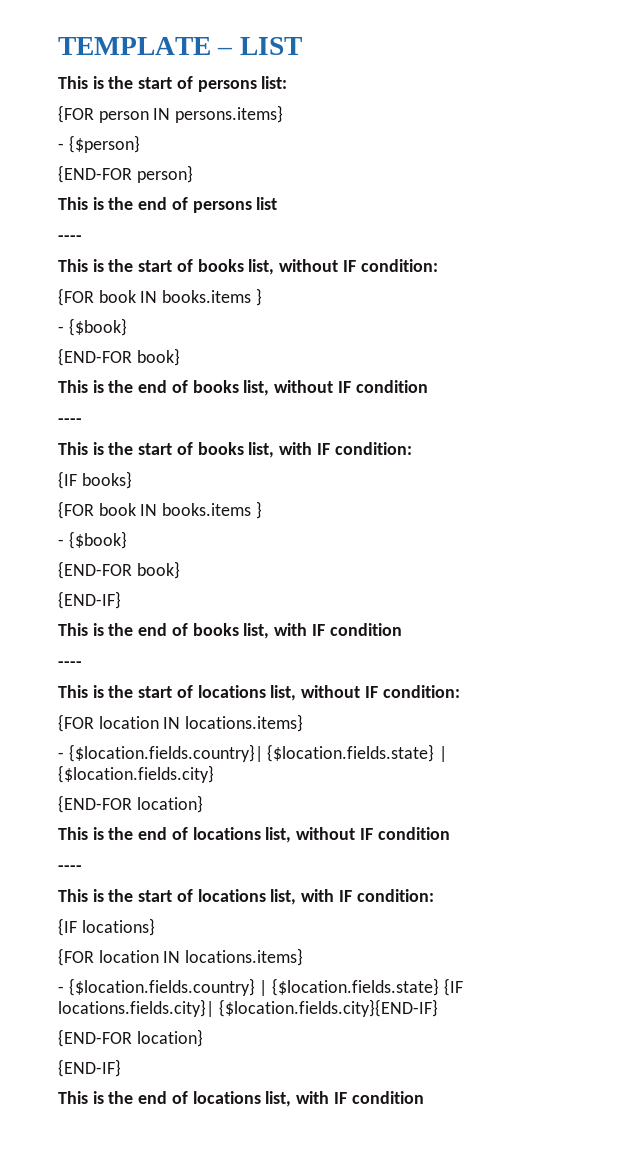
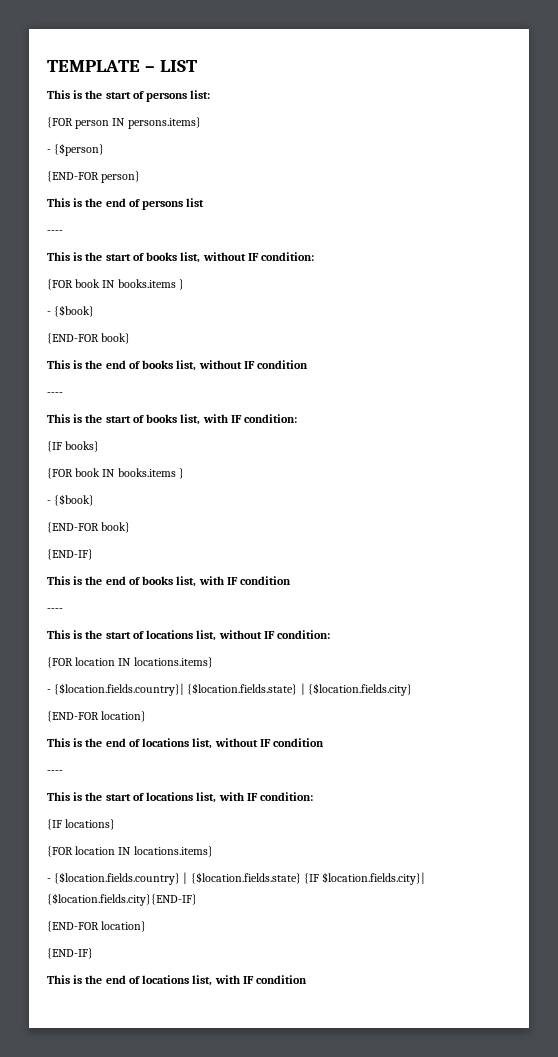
- - {$location.fields.country} | {$location.fields.state} {IF locations.fields.city}| {$location.fields.city}{END-IF}
+ - {$location.fields.country} | {$location.fields.state} {IF $location.fields.city}| {$location.fields.city}{END-IF}

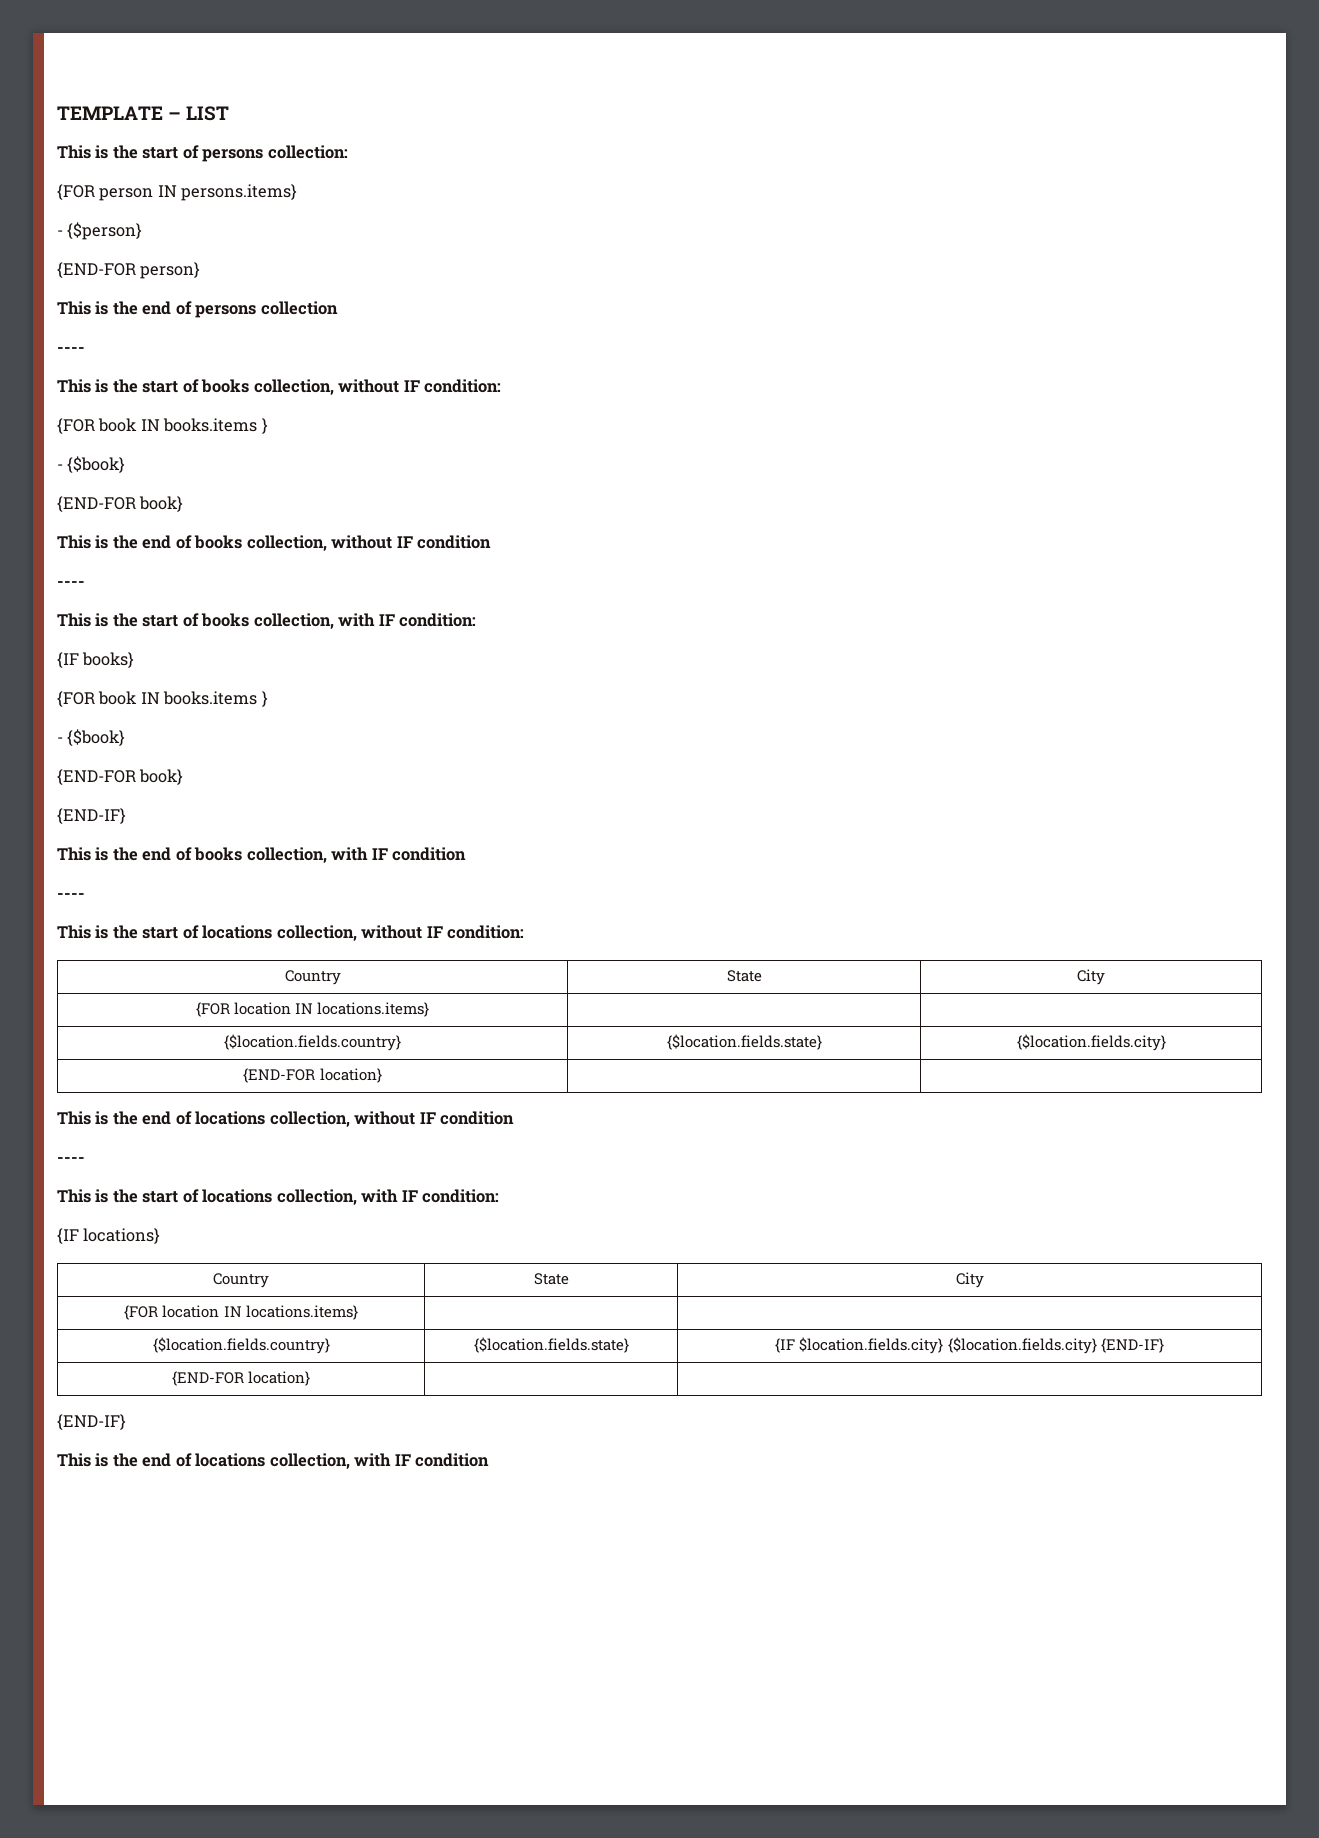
- This is the start of persons list:
+ This is the start of persons collection:
- This is the end of persons list
+ This is the end of persons collection
  ----
- This is the start of books list, without IF condition:
+ This is the start of books collection, without IF condition:
- This is the end of books list, without IF condition
+ This is the end of books collection, without IF condition
- This is the start of books list, with IF condition:
+ This is the start of books collection, with IF condition:
- This is the end of books list, with IF condition
+ This is the end of books collection, with IF condition
- This is the start of locations list, without IF condition:
- {FOR location IN locations.items}
- - {$location.fields.country}| {$location.fields.state} | {$location.fields.city}
- {END-FOR location}
- This is the end of locations list, without IF condition
+ This is the start of locations collection, without IF condition:
+ Country | State | City
+ {FOR location IN locations.items} | |
+ {$location.fields.country} | {$location.fields.state} | {$location.fields.city}
+ {END-FOR location} | |
+ This is the end of locations collection, without IF condition
- This is the start of locations list, with IF condition:
+ This is the start of locations collection, with IF condition:
  {IF locations}
- {FOR location IN locations.items}
- - {$location.fields.country} | {$location.fields.state} {IF $location.fields.city}| {$location.fields.city}{END-IF}
- {END-FOR location}
+ Country | State | City
+ {FOR location IN locations.items} | |
+ {$location.fields.country} | {$location.fields.state} | {IF $location.fields.city} {$location.fields.city} {END-IF}
+ {END-FOR location} | |
- This is the end of locations list, with IF condition
+ This is the end of locations collection, with IF condition

